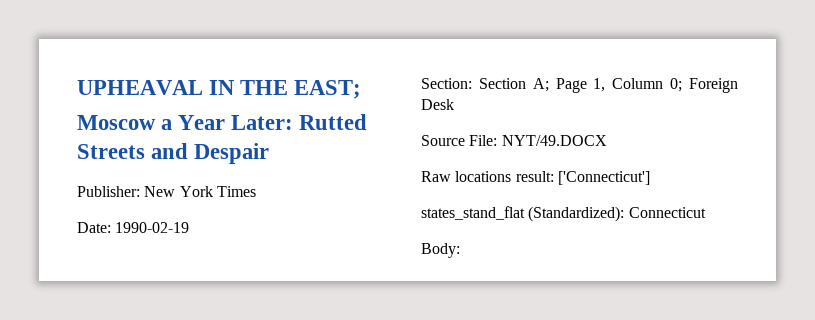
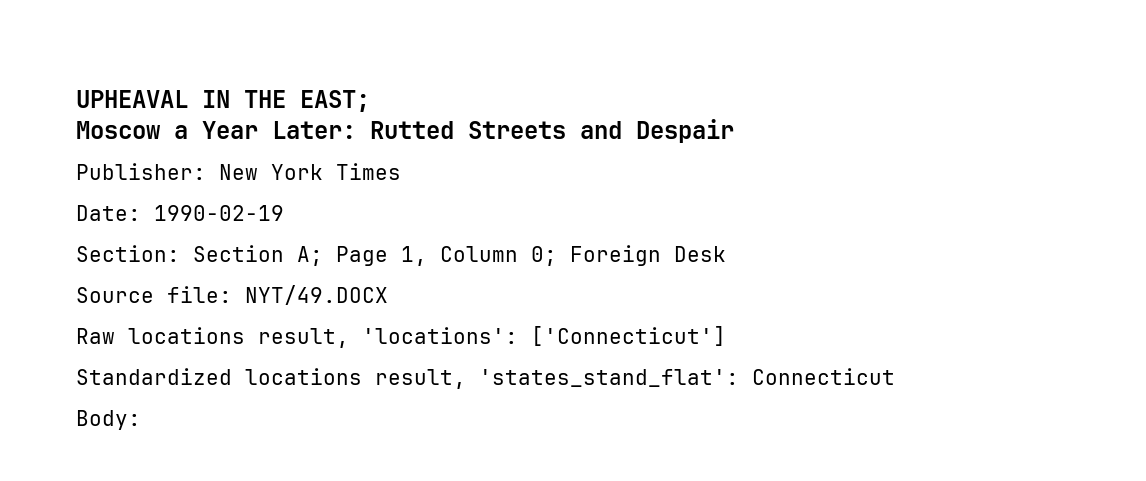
- Source File: NYT/49.DOCX
+ Source file: NYT/49.DOCX
- Raw locations result: ['Connecticut']
+ Raw locations result, 'locations': ['Connecticut']
- states_stand_flat (Standardized): Connecticut
+ Standardized locations result, 'states_stand_flat': Connecticut

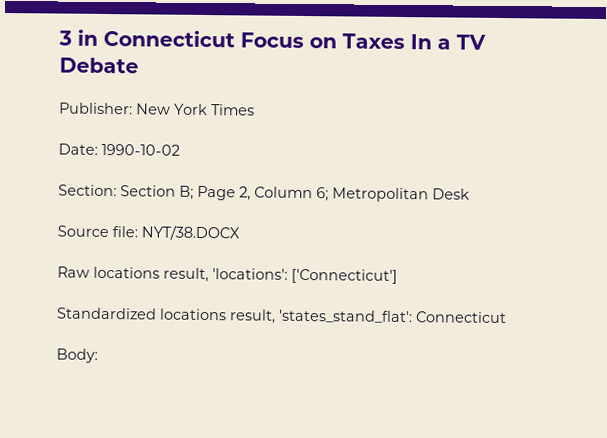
- UPHEAVAL IN THE EAST;
- Moscow a Year Later: Rutted Streets and Despair
+ 3 in Connecticut Focus on Taxes In a TV Debate
- Date: 1990-02-19
+ Date: 1990-10-02
- Section: Section A; Page 1, Column 0; Foreign Desk
+ Section: Section B; Page 2, Column 6; Metropolitan Desk
- Source file: NYT/49.DOCX
+ Source file: NYT/38.DOCX

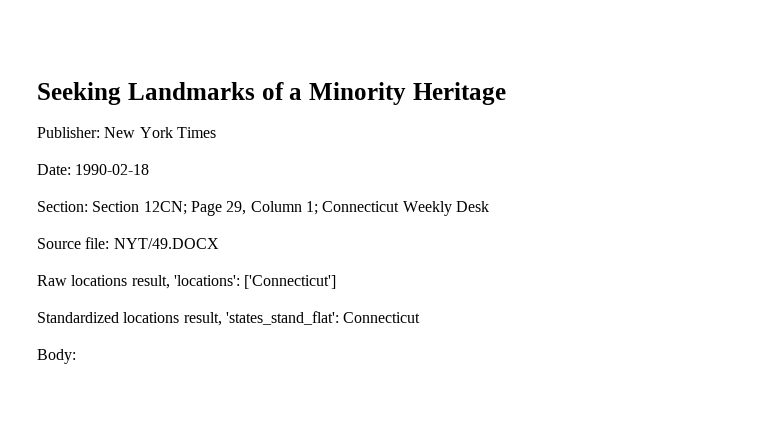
- 3 in Connecticut Focus on Taxes In a TV Debate
+ Seeking Landmarks of a Minority Heritage
- Date: 1990-10-02
+ Date: 1990-02-18
- Section: Section B; Page 2, Column 6; Metropolitan Desk
+ Section: Section 12CN; Page 29, Column 1; Connecticut Weekly Desk
- Source file: NYT/38.DOCX
+ Source file: NYT/49.DOCX

